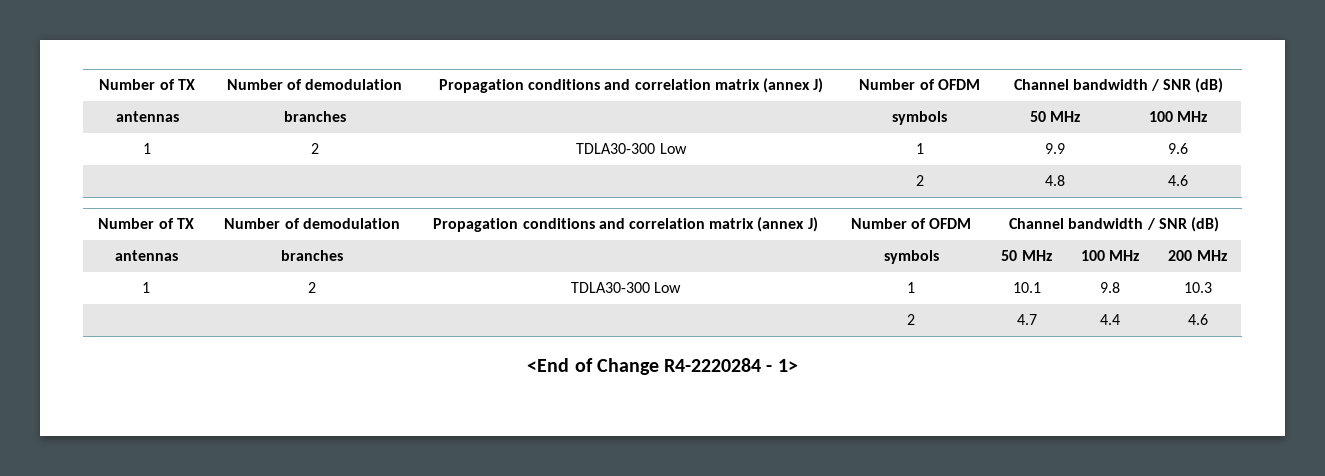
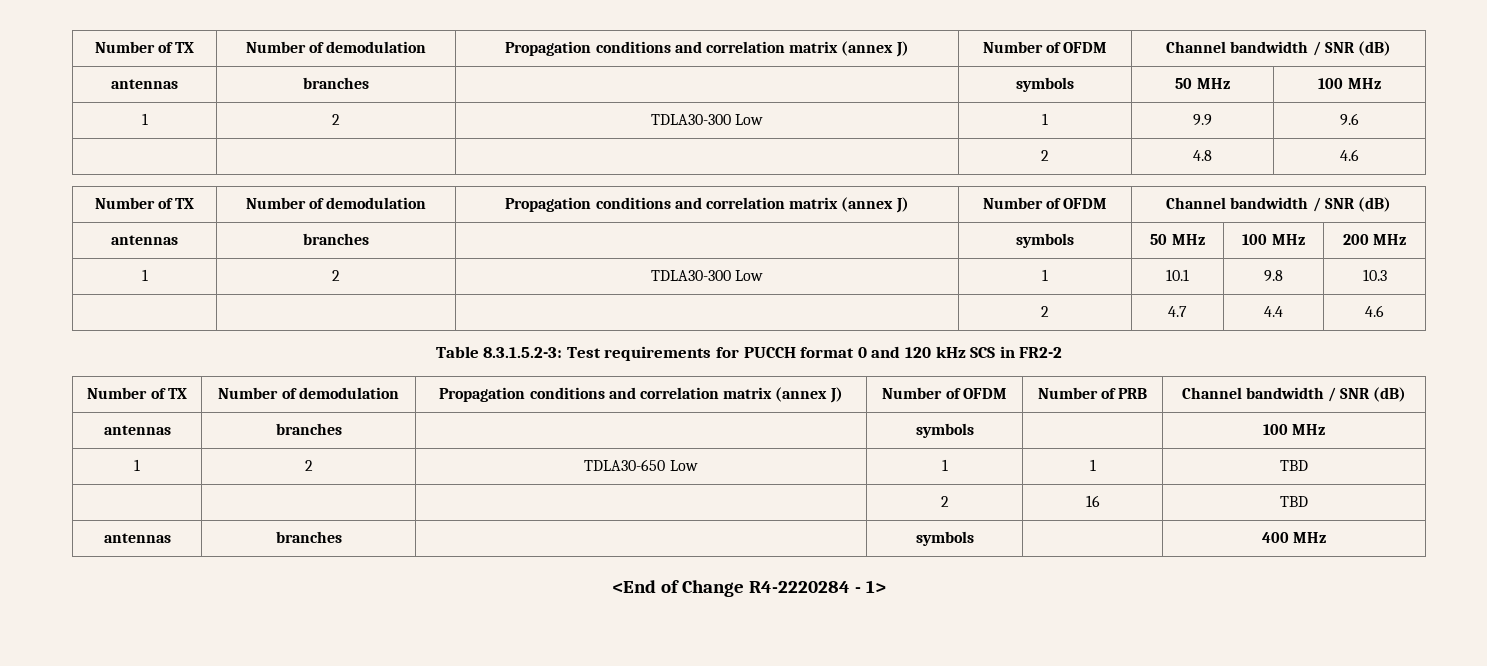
+ Table 8.3.1.5.2-3: Test requirements for PUCCH format 0 and 120 kHz SCS in FR2-2
+ Number of TX | Number of demodulation | Propagation conditions and correlation matrix (annex J) | Number of OFDM | Number of PRB | Channel bandwidth / SNR (dB)
+ antennas | branches | | symbols | | 100 MHz
+ 1 | 2 | TDLA30-650 Low | 1 | 1 | TBD
+ | | | 2 | 16 | TBD
+ antennas | branches | | symbols | | 400 MHz

